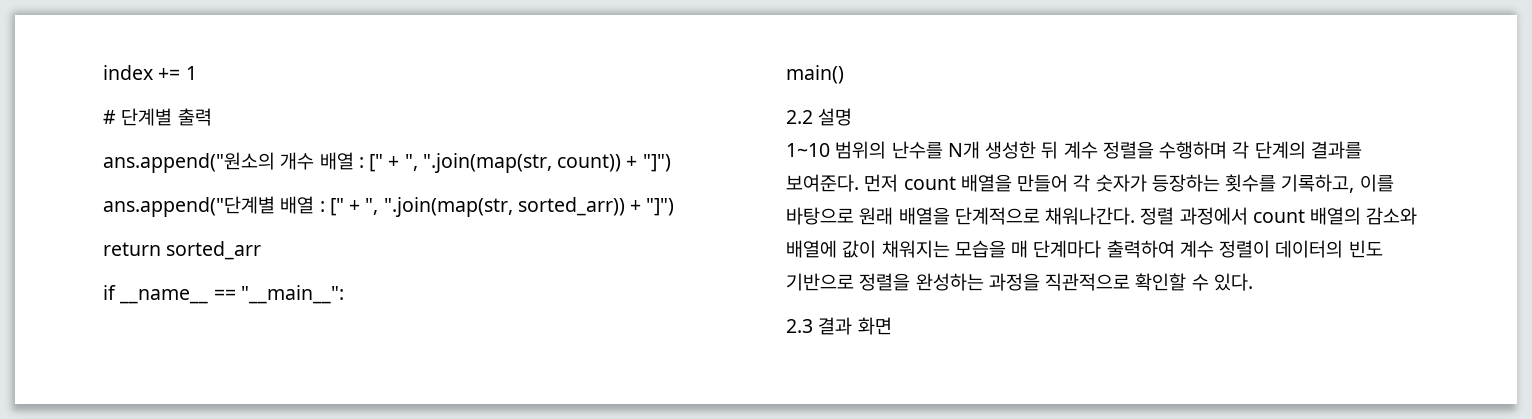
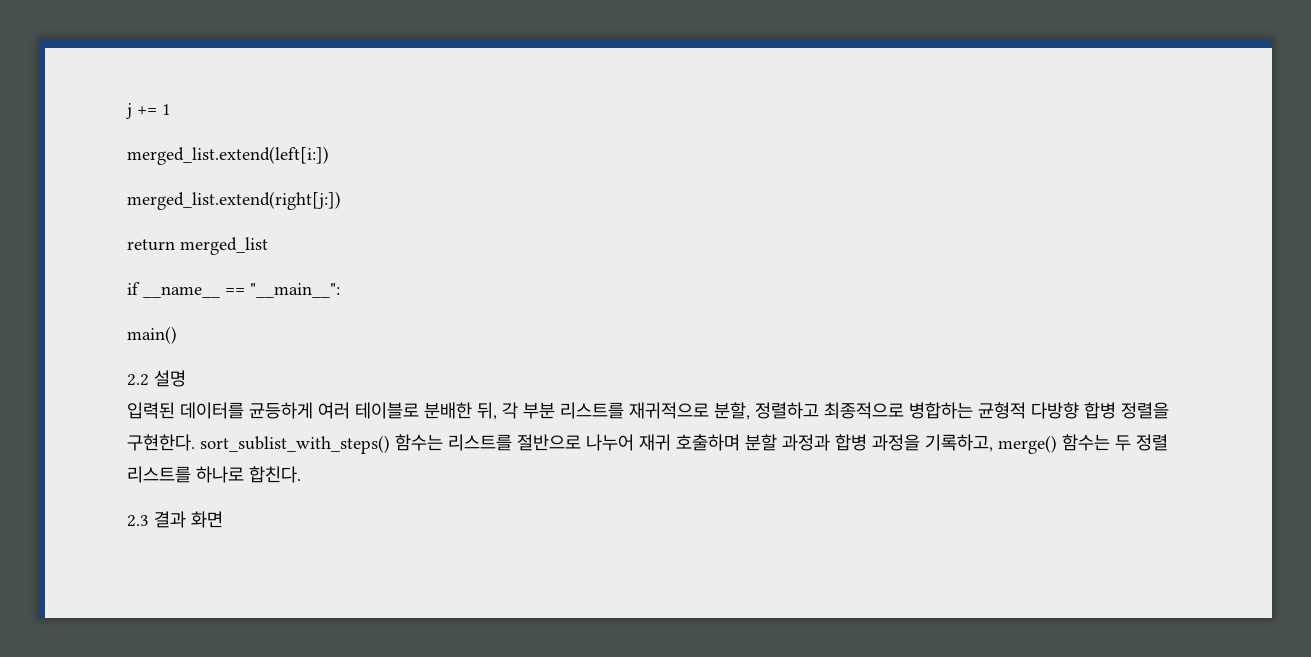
- index += 1
+ j += 1
- # 단계별 출력
- ans.append("원소의 개수 배열 : [" + ", ".join(map(str, count)) + "]")
- ans.append("단계별 배열 : [" + ", ".join(map(str, sorted_arr)) + "]")
+ merged_list.extend(left[i:])
+ merged_list.extend(right[j:])
- return sorted_arr
+ return merged_list
- 1~10 범위의 난수를 N개 생성한 뒤 계수 정렬을 수행하며 각 단계의 결과를 보여준다. 먼저 count 배열을 만들어 각 숫자가 등장하는 횟수를 기록하고, 이를 바탕으로 원래 배열을 단계적으로 채워나간다. 정렬 과정에서 count 배열의 감소와 배열에 값이 채워지는 모습을 매 단계마다 출력하여 계수 정렬이 데이터의 빈도 기반으로 정렬을 완성하는 과정을 직관적으로 확인할 수 있다.
+ 입력된 데이터를 균등하게 여러 테이블로 분배한 뒤, 각 부분 리스트를 재귀적으로 분할, 정렬하고 최종적으로 병합하는 균형적 다방향 합병 정렬을 구현한다. sort_sublist_with_steps() 함수는 리스트를 절반으로 나누어 재귀 호출하며 분할 과정과 합병 과정을 기록하고, merge() 함수는 두 정렬 리스트를 하나로 합친다.

